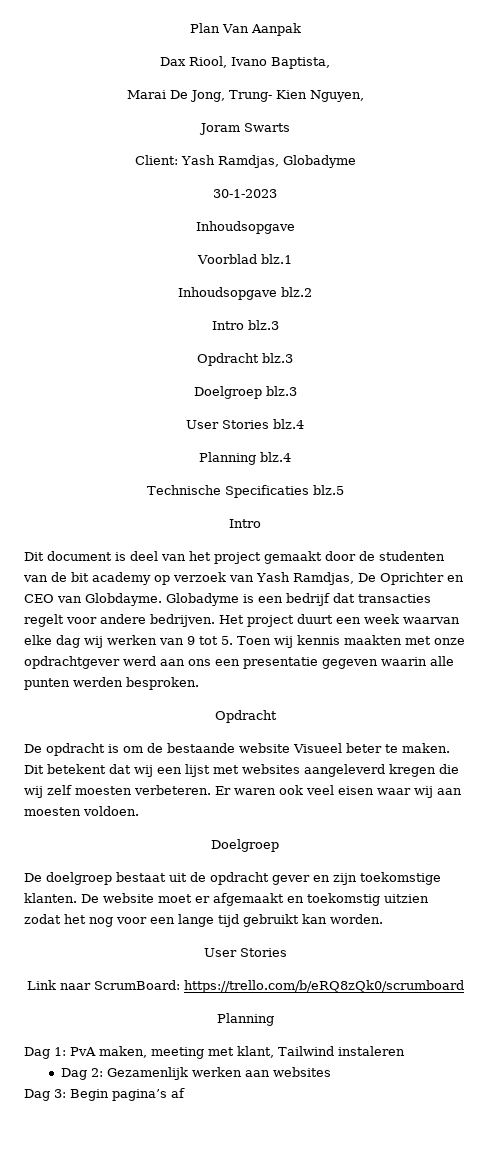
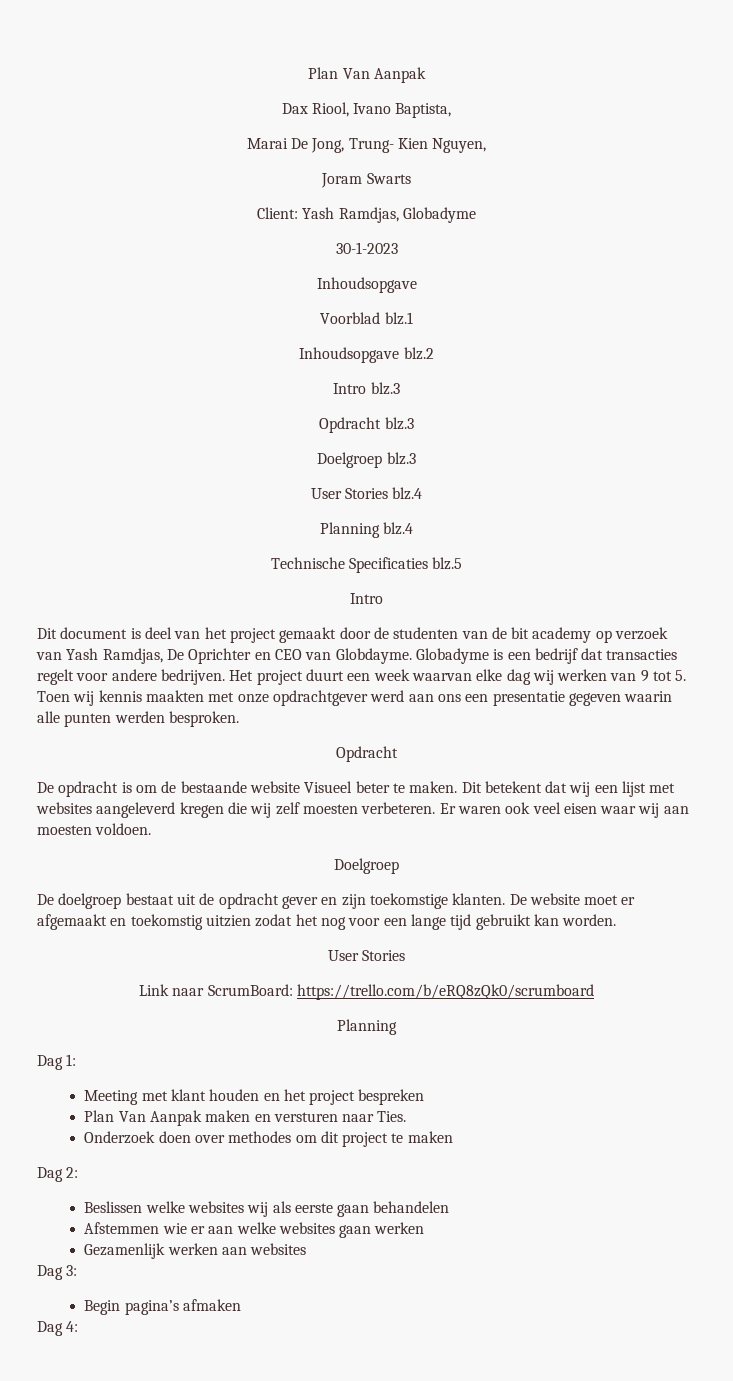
- Dag 1: PvA maken, meeting met klant, Tailwind instaleren
- Dag 2: Gezamenlijk werken aan websites
+ Dag 1:
+ Meeting met klant houden en het project bespreken
+ Plan Van Aanpak maken en versturen naar Ties.
+ Onderzoek doen over methodes om dit project te maken
+ Dag 2:
+ Beslissen welke websites wij als eerste gaan behandelen
+ Afstemmen wie er aan welke websites gaan werken
+ Gezamenlijk werken aan websites
- Dag 3: Begin pagina’s af
+ Dag 3:
+ Begin pagina’s afmaken
+ Dag 4:

